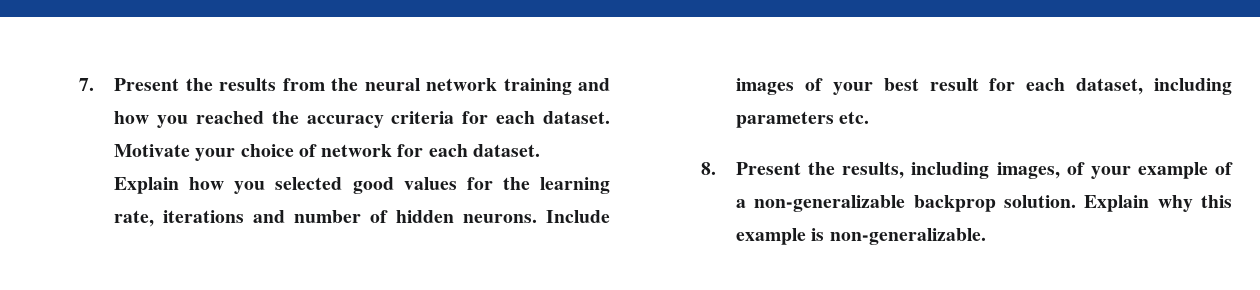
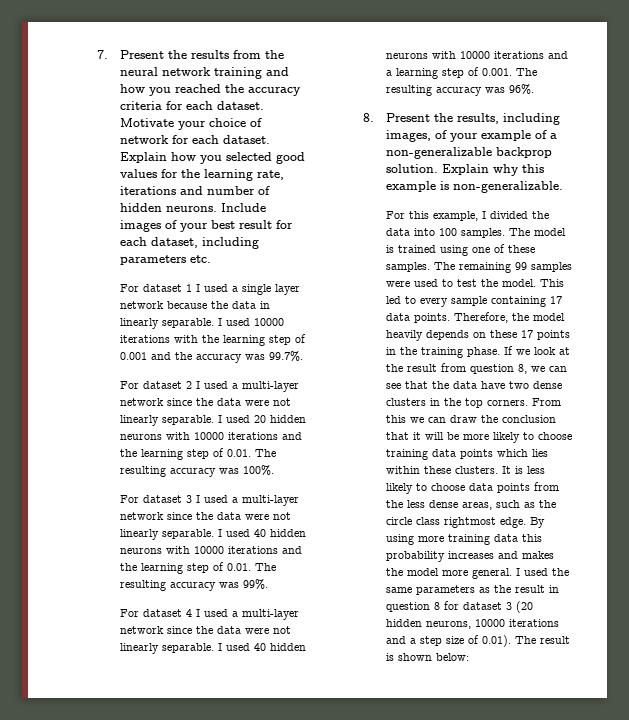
+ For dataset 1 I used a single layer network because the data in linearly separable. I used 10000 iterations with the learning step of 0.001 and the accuracy was 99.7%.
+ For dataset 2 I used a multi-layer network since the data were not linearly separable. I used 20 hidden neurons with 10000 iterations and the learning step of 0.01. The resulting accuracy was 100%.
+ For dataset 3 I used a multi-layer network since the data were not linearly separable. I used 40 hidden neurons with 10000 iterations and the learning step of 0.01. The resulting accuracy was 99%.
+ For dataset 4 I used a multi-layer network since the data were not linearly separable. I used 40 hidden neurons with 10000 iterations and a learning step of 0.001. The resulting accuracy was 96%.
+ For this example, I divided the data into 100 samples. The model is trained using one of these samples. The remaining 99 samples were used to test the model. This led to every sample containing 17 data points. Therefore, the model heavily depends on these 17 points in the training phase. If we look at the result from question 8, we can see that the data have two dense clusters in the top corners. From this we can draw the conclusion that it will be more likely to choose training data points which lies within these clusters. It is less likely to choose data points from the less dense areas, such as the circle class rightmost edge. By using more training data this probability increases and makes the model more general. I used the same parameters as the result in question 8 for dataset 3 (20 hidden neurons, 10000 iterations and a step size of 0.01). The result is shown below:

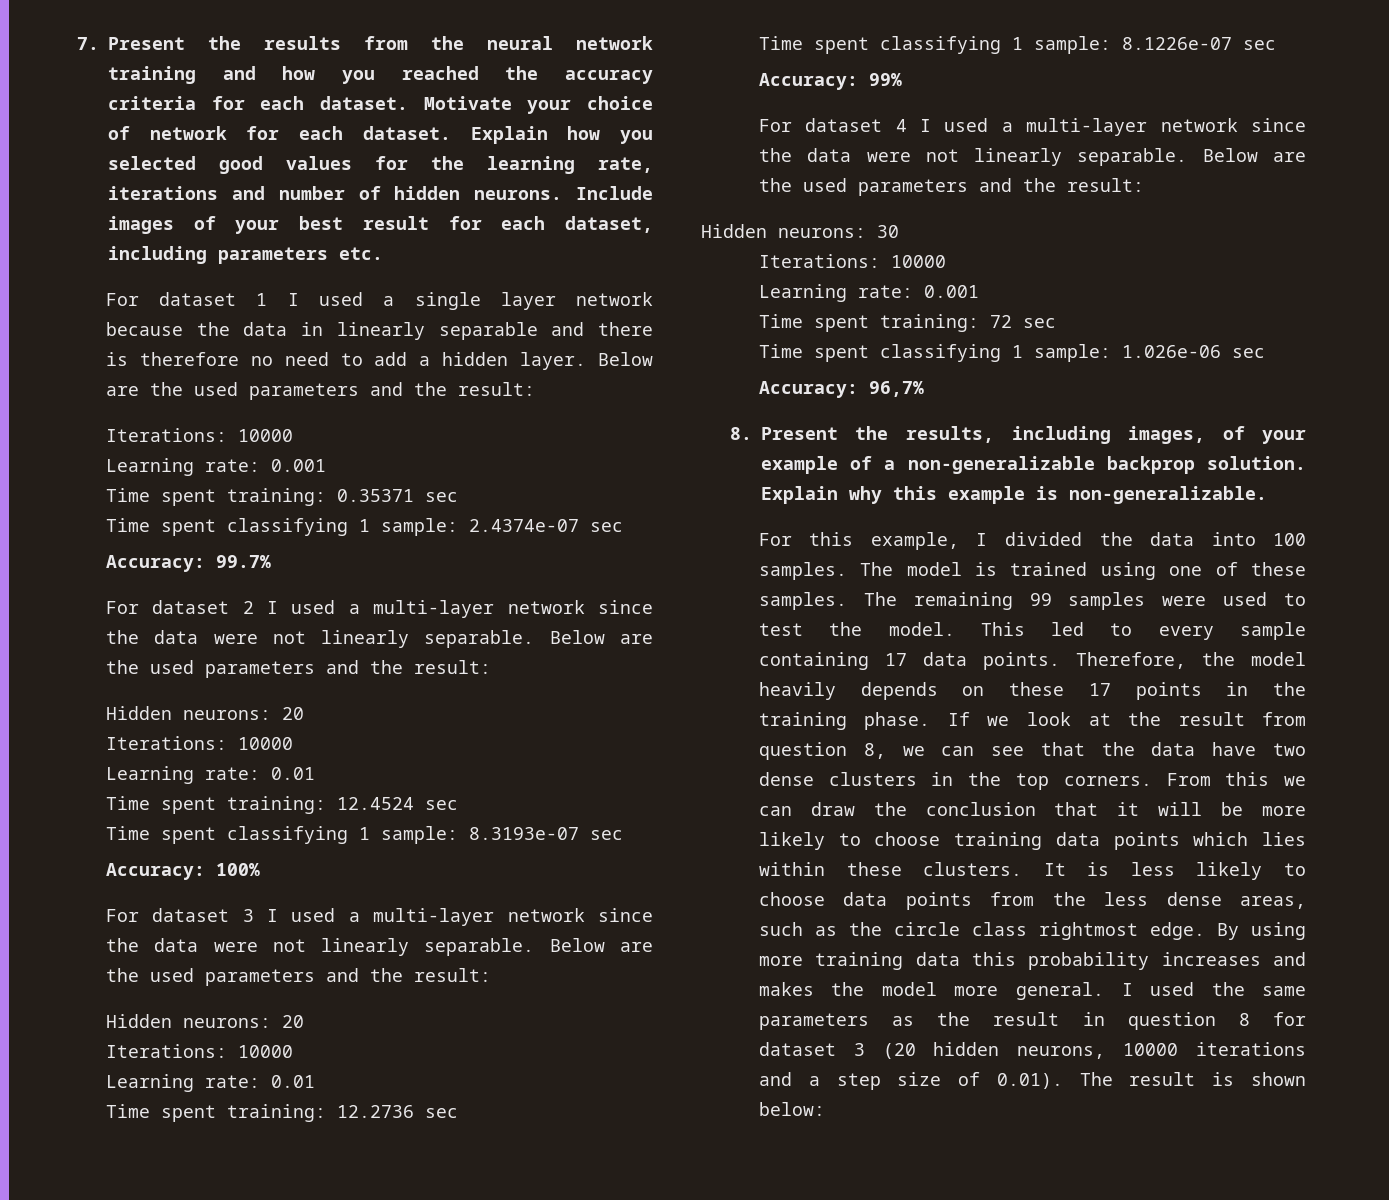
- For dataset 1 I used a single layer network because the data in linearly separable. I used 10000 iterations with the learning step of 0.001 and the accuracy was 99.7%.
+ For dataset 1 I used a single layer network because the data in linearly separable and there is therefore no need to add a hidden layer. Below are the used parameters and the result:
+ Iterations: 10000
+ Learning rate: 0.001
+ Time spent training: 0.35371 sec
+ Time spent classifying 1 sample: 2.4374e-07 sec
+ Accuracy: 99.7%
- For dataset 2 I used a multi-layer network since the data were not linearly separable. I used 20 hidden neurons with 10000 iterations and the learning step of 0.01. The resulting accuracy was 100%.
+ For dataset 2 I used a multi-layer network since the data were not linearly separable. Below are the used parameters and the result:
+ Hidden neurons: 20
+ Iterations: 10000
+ Learning rate: 0.01
+ Time spent training: 12.4524 sec
+ Time spent classifying 1 sample: 8.3193e-07 sec
+ Accuracy: 100%
- For dataset 3 I used a multi-layer network since the data were not linearly separable. I used 40 hidden neurons with 10000 iterations and the learning step of 0.01. The resulting accuracy was 99%.
+ For dataset 3 I used a multi-layer network since the data were not linearly separable. Below are the used parameters and the result:
+ Hidden neurons: 20
+ Iterations: 10000
+ Learning rate: 0.01
+ Time spent training: 12.2736 sec
+ Time spent classifying 1 sample: 8.1226e-07 sec
+ Accuracy: 99%
- For dataset 4 I used a multi-layer network since the data were not linearly separable. I used 40 hidden neurons with 10000 iterations and a learning step of 0.001. The resulting accuracy was 96%.
+ For dataset 4 I used a multi-layer network since the data were not linearly separable. Below are the used parameters and the result:
+ Hidden neurons: 30
+ Iterations: 10000
+ Learning rate: 0.001
+ Time spent training: 72 sec
+ Time spent classifying 1 sample: 1.026e-06 sec
+ Accuracy: 96,7%

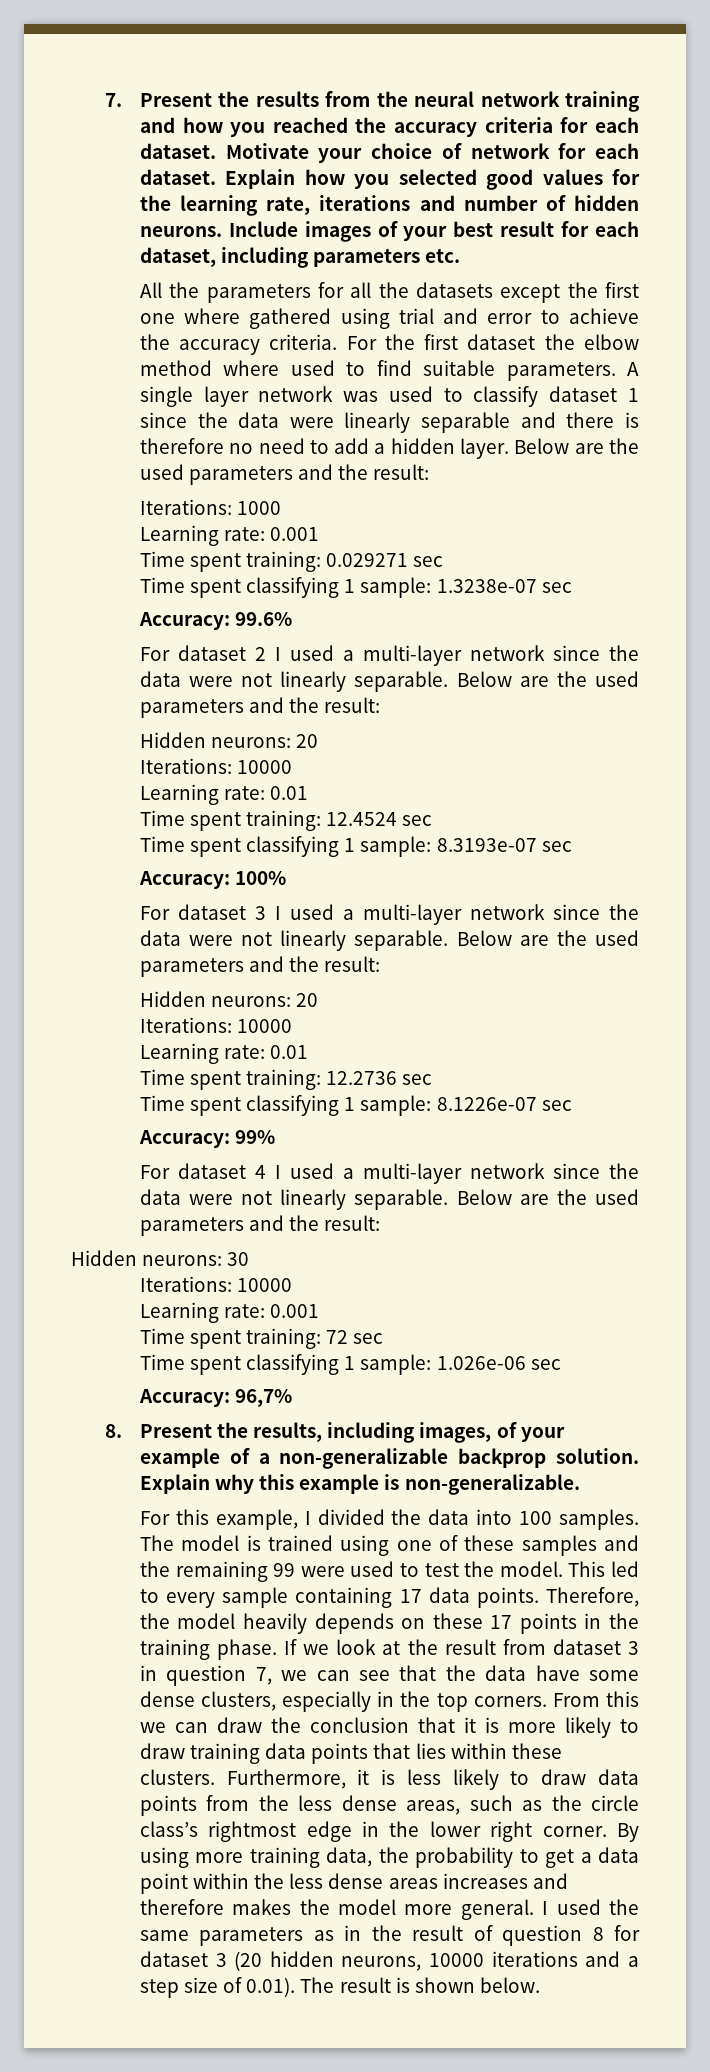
- For dataset 1 I used a single layer network because the data in linearly separable and there is therefore no need to add a hidden layer. Below are the used parameters and the result:
- Iterations: 10000
+ All the parameters for all the datasets except the first one where gathered using trial and error to achieve the accuracy criteria. For the first dataset the elbow method where used to find suitable parameters. A single layer network was used to classify dataset 1 since the data were linearly separable and there is therefore no need to add a hidden layer. Below are the used parameters and the result:
+ Iterations: 1000
  Learning rate: 0.001
- Time spent training: 0.35371 sec
- Time spent classifying 1 sample: 2.4374e-07 sec
- Accuracy: 99.7%
+ Time spent training: 0.029271 sec
+ Time spent classifying 1 sample: 1.3238e-07 sec
+ Accuracy: 99.6%
- The model is trained using one of these samples. The remaining 99 samples were used to test the model.
+ The model is trained using one of these samples and the remaining 99 were used to test the model.
- If we look at the result from question 8, we can see that the data have two dense clusters in the top corners.
+ If we look at the result from dataset 3 in question 7, we can see that the data have some dense clusters, especially in the top corners.
- From this we can draw the conclusion that it will be more likely to choose training data points which lies within these clusters.
+ From this we can draw the conclusion that it is more likely to draw training data points that lies within these clusters.
- It is less likely to choose data points from the less dense areas, such as the circle class rightmost edge. By using more training data this probability increases and makes the model more general.
+ Furthermore, it is less likely to draw data points from the less dense areas, such as the circle class’s rightmost edge in the lower right corner. By using more training data, the probability to get a data point within the less dense areas increases and therefore makes the model more general.
- I used the same parameters as the result in question 8 for dataset 3 (20 hidden neurons, 10000 iterations and a step size of 0.01). The result is shown below:
+ I used the same parameters as in the result of question 8 for dataset 3 (20 hidden neurons, 10000 iterations and a step size of 0.01). The result is shown below.

